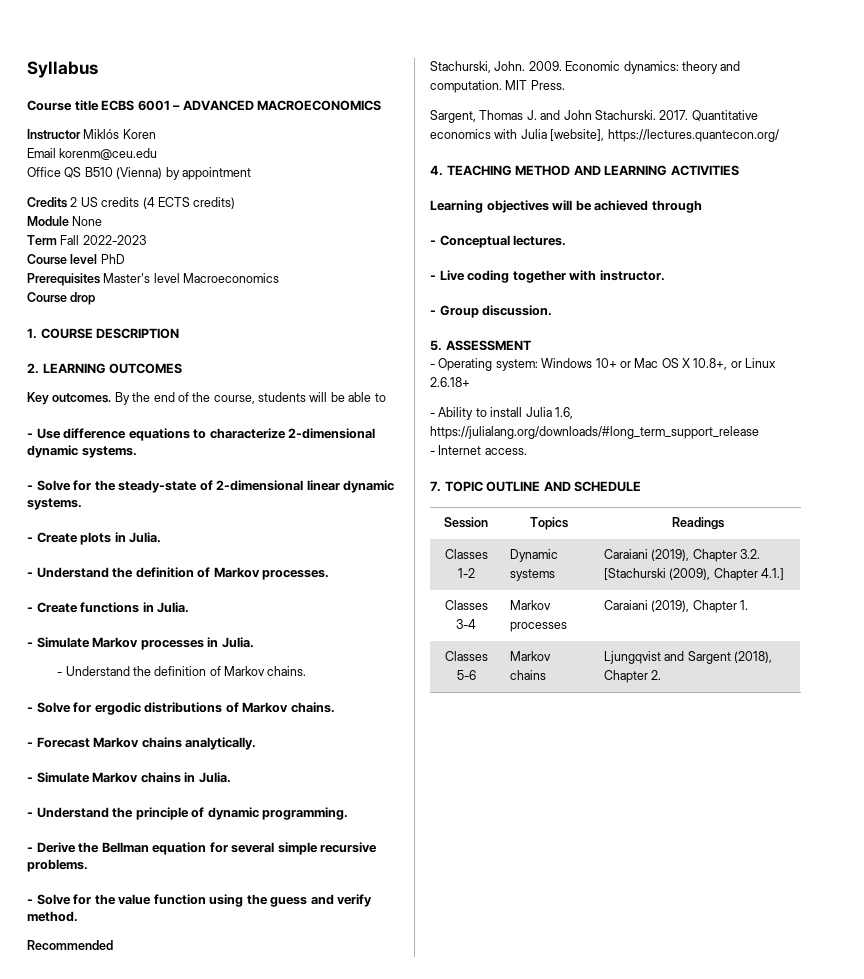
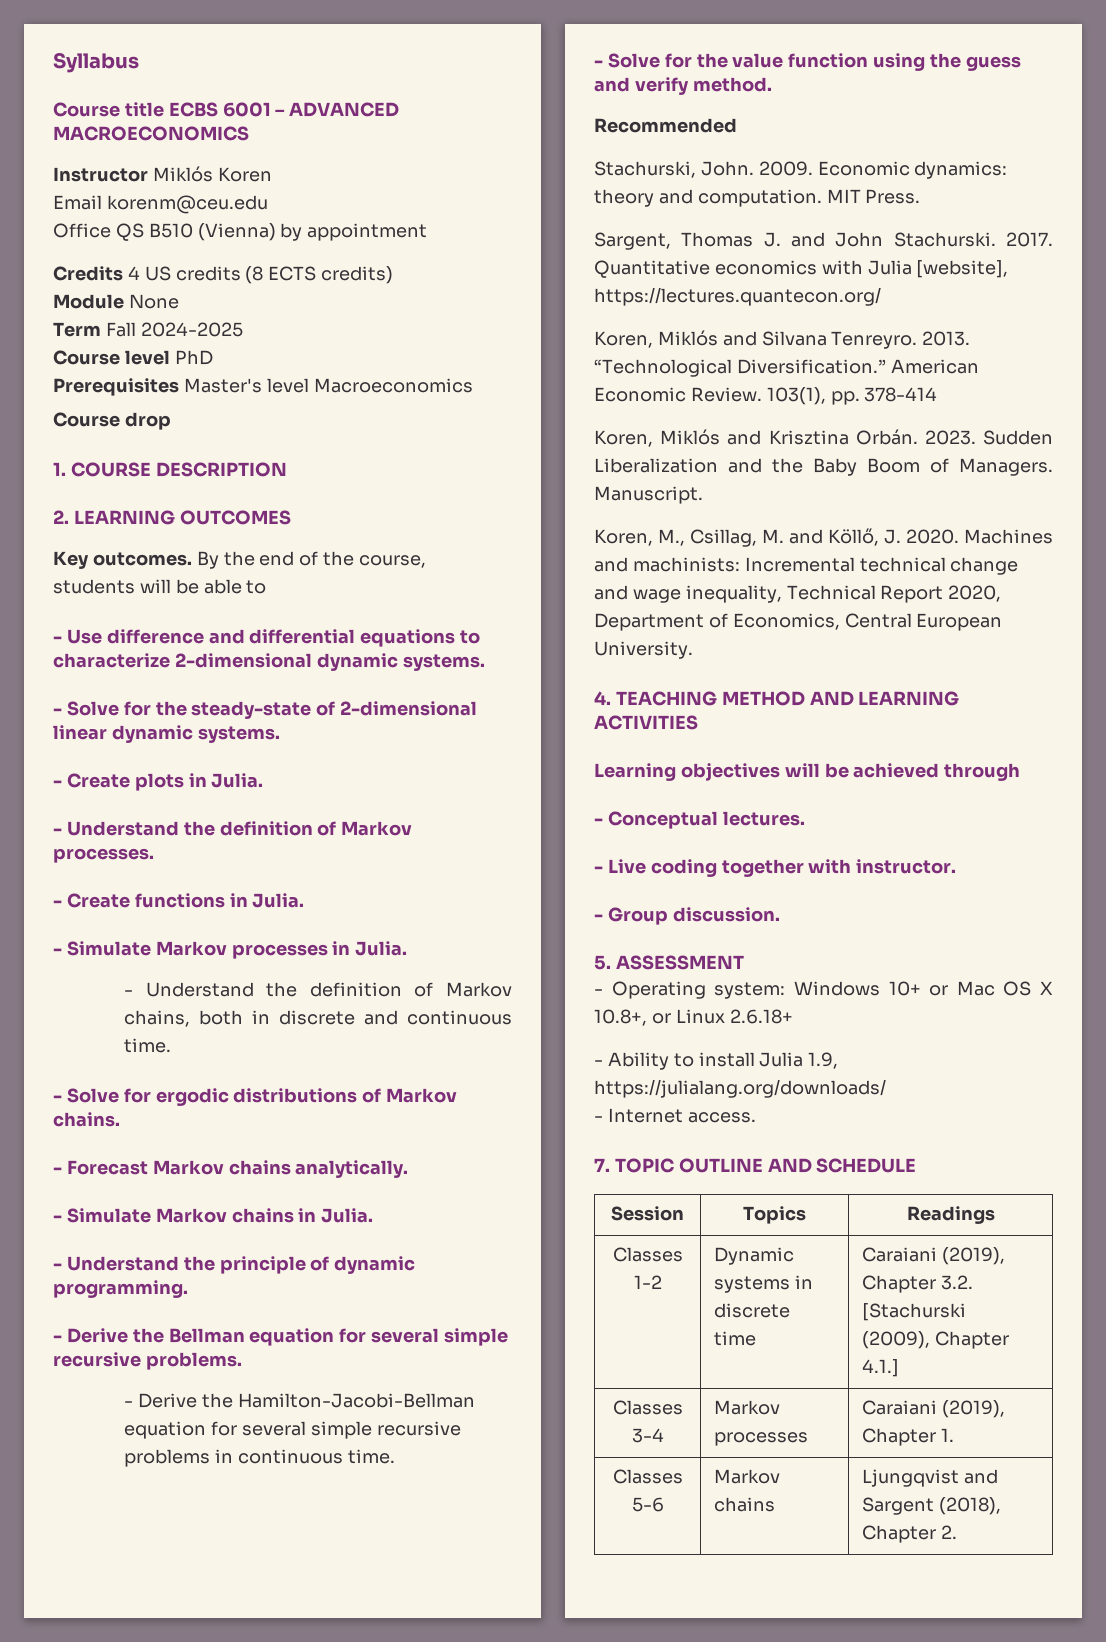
- Credits 2 US credits (4 ECTS credits)
+ Credits 4 US credits (8 ECTS credits)
- Term Fall 2022-2023
+ Term Fall 2024-2025
- - Use difference equations to characterize 2-dimensional dynamic systems.
+ - Use difference and differential equations to characterize 2-dimensional dynamic systems.
- - Understand the definition of Markov chains.
+ - Understand the definition of Markov chains, both in discrete and continuous time.
+ - Derive the Hamilton-Jacobi-Bellman equation for several simple recursive problems in continuous time.
+ Koren, Miklós and Silvana Tenreyro. 2013. “Technological Diversification.” American Economic Review. 103(1), pp. 378-414
+ Koren, Miklós and Krisztina Orbán. 2023. Sudden Liberalization and the Baby Boom of Managers. Manuscript.
+ Koren, M., Csillag, M. and Köllő, J. 2020. Machines and machinists: Incremental technical change and wage inequality, Technical Report 2020, Department of Economics, Central European University.
- - Ability to install Julia 1.6, https://julialang.org/downloads/#long_term_support_release
+ - Ability to install Julia 1.9, https://julialang.org/downloads/
- Classes 1-2 | Dynamic systems | Caraiani (2019), Chapter 3.2. [Stachurski (2009), Chapter 4.1.]
+ Classes 1-2 | Dynamic systems in discrete time | Caraiani (2019), Chapter 3.2. [Stachurski (2009), Chapter 4.1.]

